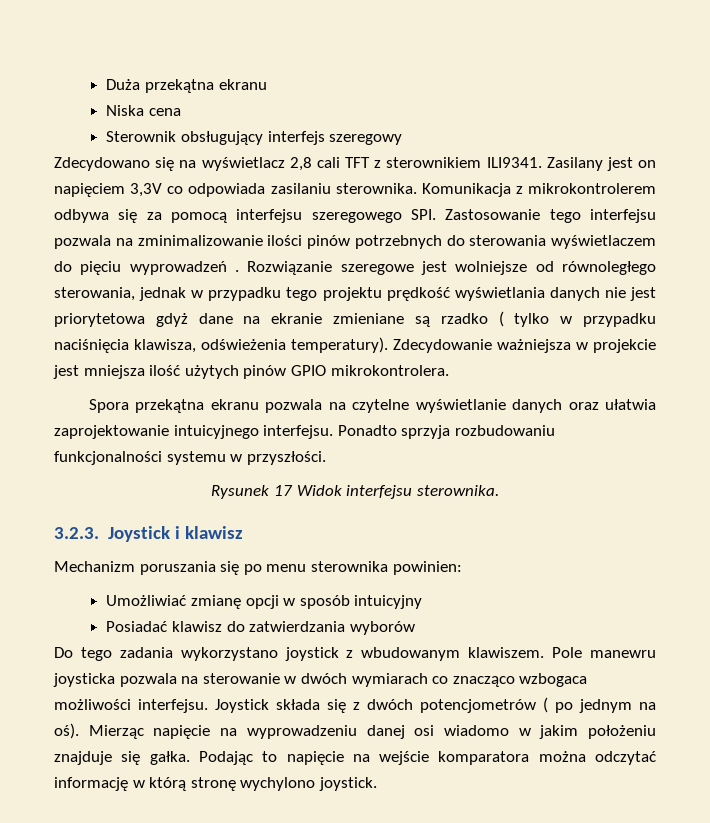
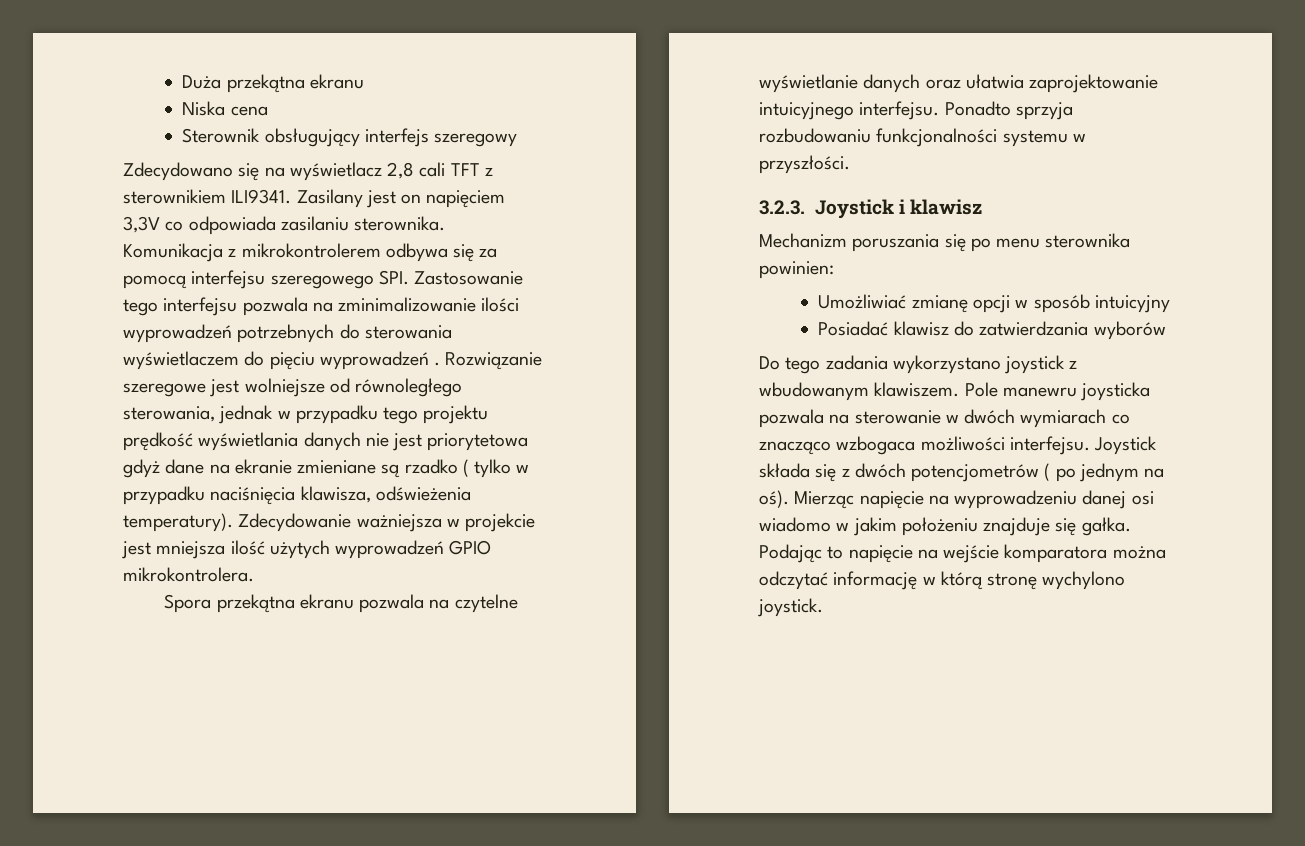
- Komunikacja z mikrokontrolerem odbywa się za pomocą interfejsu szeregowego SPI. Zastosowanie tego interfejsu pozwala na zminimalizowanie ilości pinów potrzebnych do sterowania wyświetlaczem do pięciu wyprowadzeń .
+ Komunikacja z mikrokontrolerem odbywa się za pomocą interfejsu szeregowego SPI. Zastosowanie tego interfejsu pozwala na zminimalizowanie ilości wyprowadzeń potrzebnych do sterowania wyświetlaczem do pięciu wyprowadzeń .
- Zdecydowanie ważniejsza w projekcie jest mniejsza ilość użytych pinów GPIO mikrokontrolera.
+ Zdecydowanie ważniejsza w projekcie jest mniejsza ilość użytych wyprowadzeń GPIO mikrokontrolera.
- Rysunek 17 Widok interfejsu sterownika.

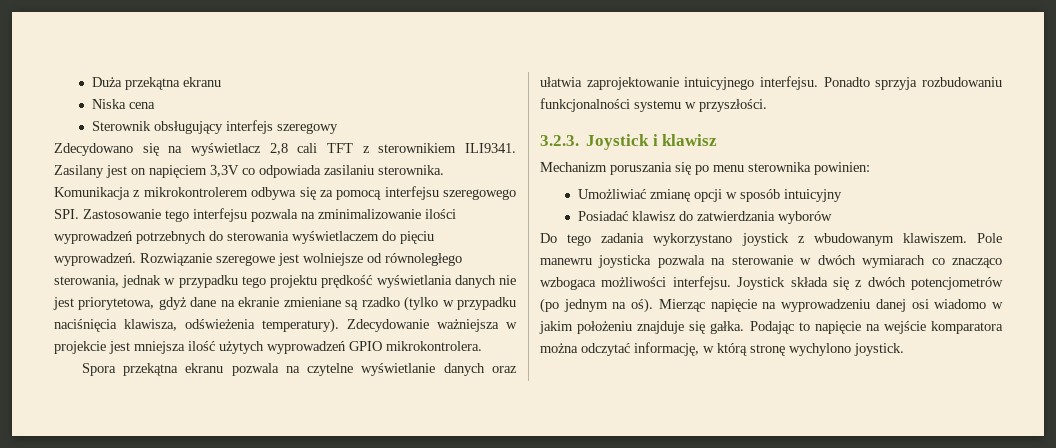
- Komunikacja z mikrokontrolerem odbywa się za pomocą interfejsu szeregowego SPI. Zastosowanie tego interfejsu pozwala na zminimalizowanie ilości wyprowadzeń potrzebnych do sterowania wyświetlaczem do pięciu wyprowadzeń .
+ Komunikacja z mikrokontrolerem odbywa się za pomocą interfejsu szeregowego SPI. Zastosowanie tego interfejsu pozwala na zminimalizowanie ilości wyprowadzeń potrzebnych do sterowania wyświetlaczem do pięciu wyprowadzeń.
- Rozwiązanie szeregowe jest wolniejsze od równoległego sterowania, jednak w przypadku tego projektu prędkość wyświetlania danych nie jest priorytetowa gdyż dane na ekranie zmieniane są rzadko ( tylko w przypadku naciśnięcia klawisza, odświeżenia temperatury).
+ Rozwiązanie szeregowe jest wolniejsze od równoległego sterowania, jednak w przypadku tego projektu prędkość wyświetlania danych nie jest priorytetowa, gdyż dane na ekranie zmieniane są rzadko (tylko w przypadku naciśnięcia klawisza, odświeżenia temperatury).
- Joystick składa się z dwóch potencjometrów ( po jednym na oś).
+ Joystick składa się z dwóch potencjometrów (po jednym na oś).
- Podając to napięcie na wejście komparatora można odczytać informację w którą stronę wychylono joystick.
+ Podając to napięcie na wejście komparatora można odczytać informację, w którą stronę wychylono joystick.

